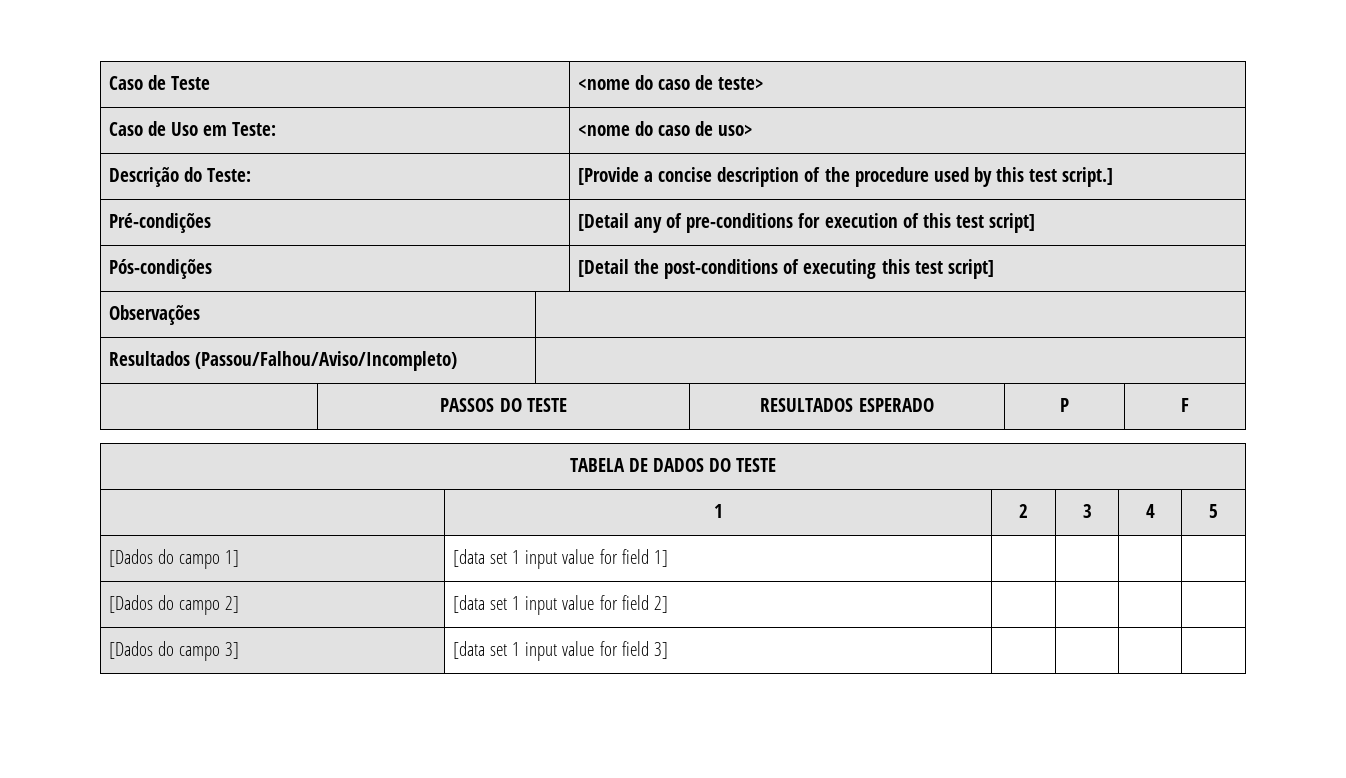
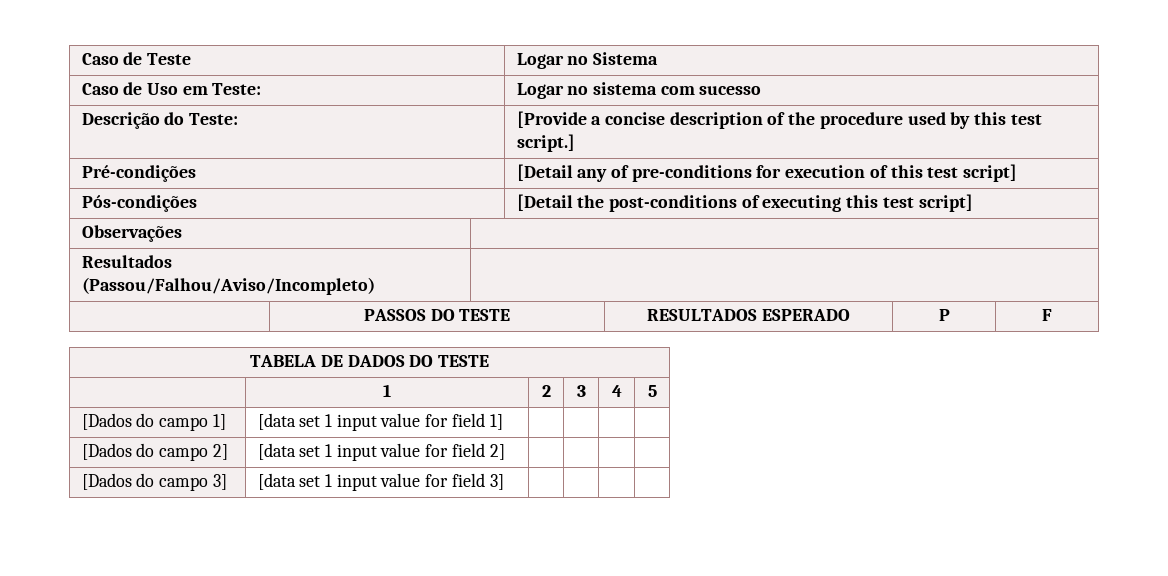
- Caso de Teste | <nome do caso de teste>
+ Caso de Teste | Logar no Sistema
- Caso de Uso em Teste: | <nome do caso de uso>
+ Caso de Uso em Teste: | Logar no sistema com sucesso

